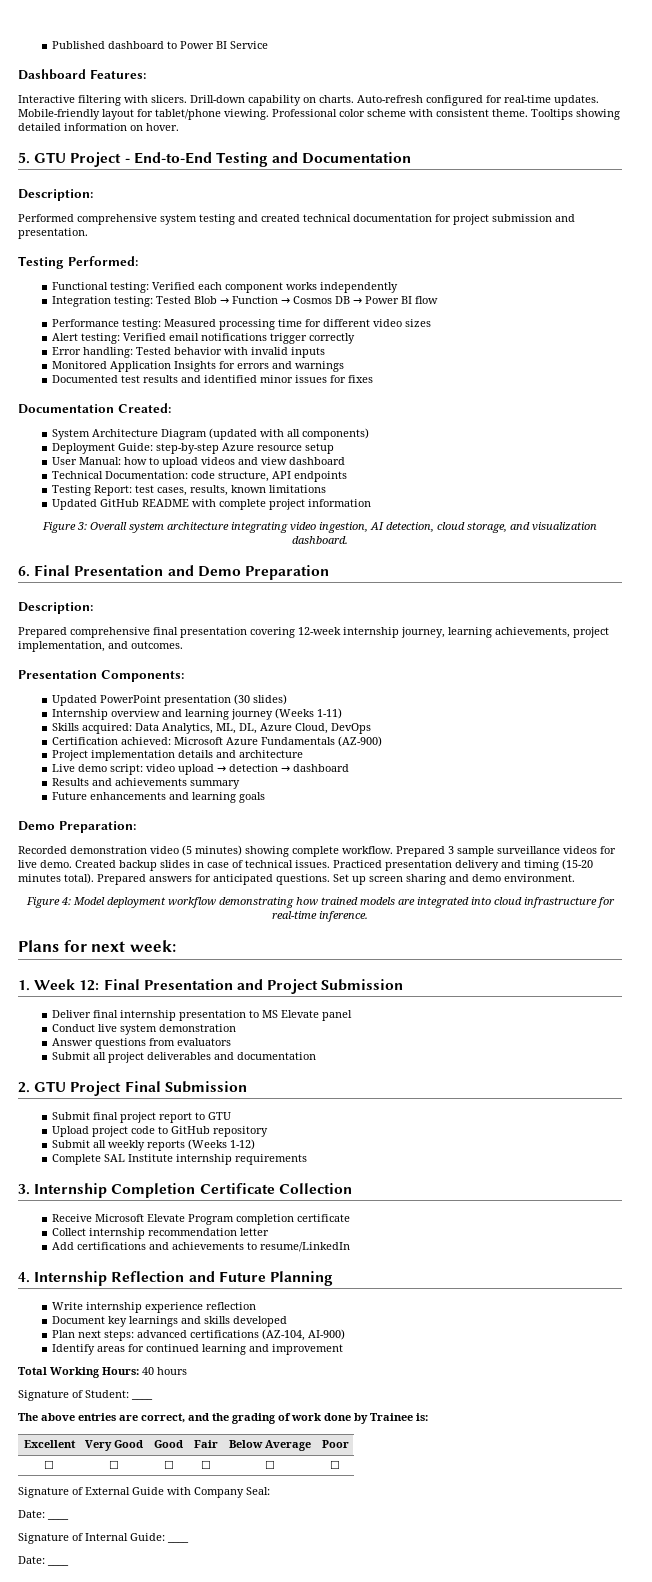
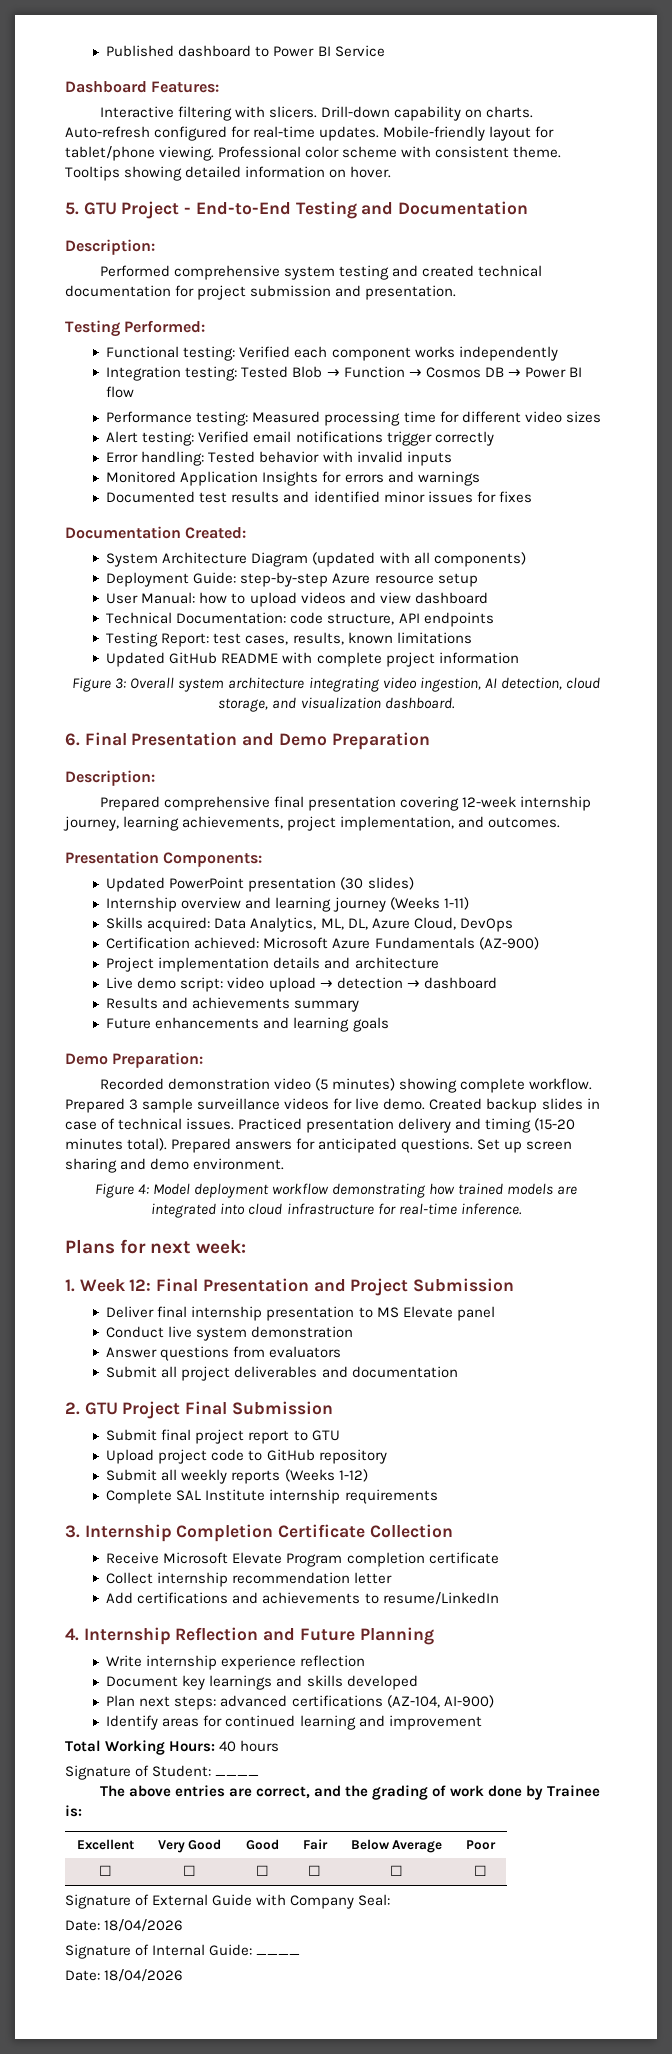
  Signature of External Guide with Company Seal:
- Date: ____
+ Date: 18/04/2026
  Signature of Internal Guide: ____
- Date: ____
+ Date: 18/04/2026

